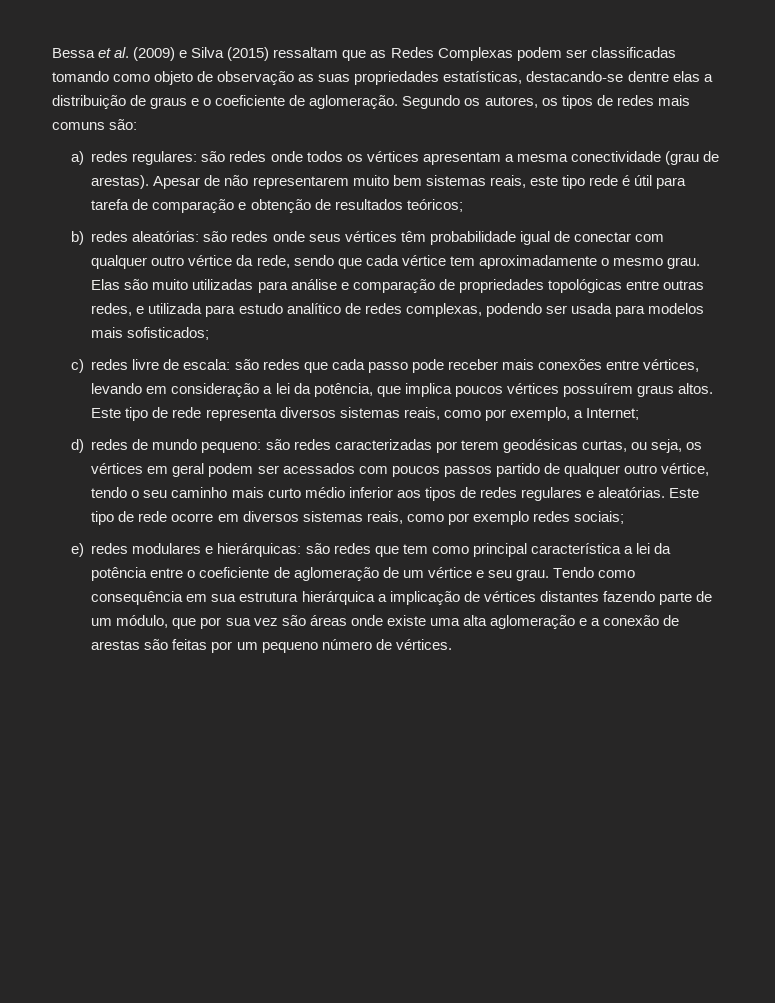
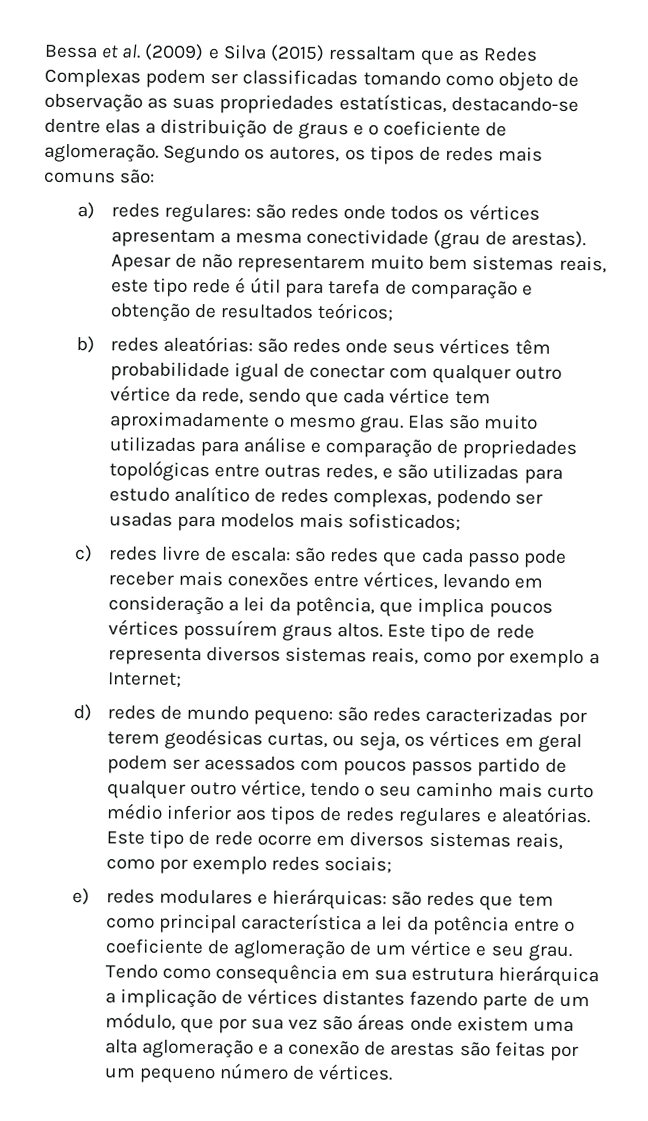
- Elas são muito utilizadas para análise e comparação de propriedades topológicas entre outras redes, e utilizada para estudo analítico de redes complexas, podendo ser usada para modelos mais sofisticados;
+ Elas são muito utilizadas para análise e comparação de propriedades topológicas entre outras redes, e são utilizadas para estudo analítico de redes complexas, podendo ser usadas para modelos mais sofisticados;
- Este tipo de rede representa diversos sistemas reais, como por exemplo, a Internet;
+ Este tipo de rede representa diversos sistemas reais, como por exemplo a Internet;
- Tendo como consequência em sua estrutura hierárquica a implicação de vértices distantes fazendo parte de um módulo, que por sua vez são áreas onde existe uma alta aglomeração e a conexão de arestas são feitas por um pequeno número de vértices.
+ Tendo como consequência em sua estrutura hierárquica a implicação de vértices distantes fazendo parte de um módulo, que por sua vez são áreas onde existem uma alta aglomeração e a conexão de arestas são feitas por um pequeno número de vértices.

